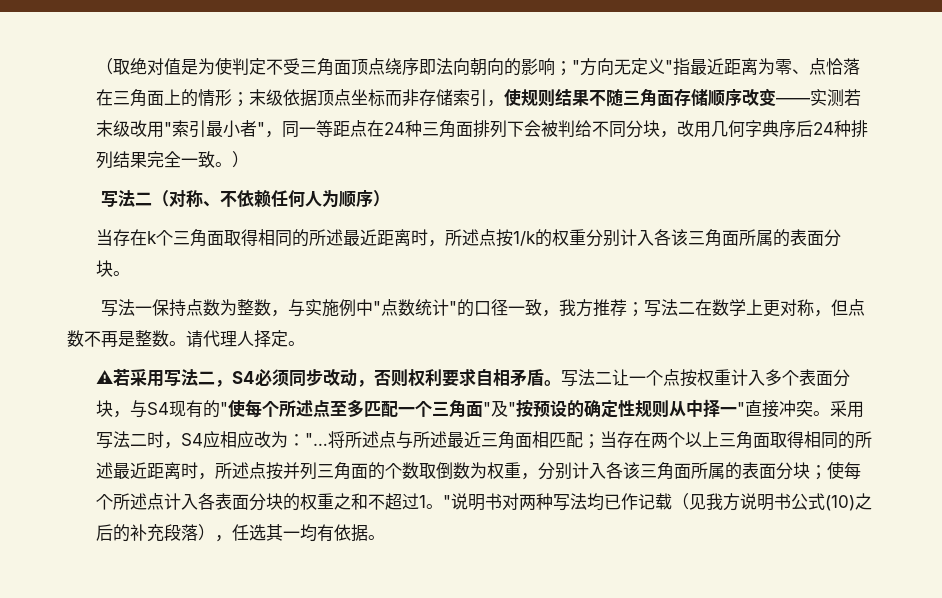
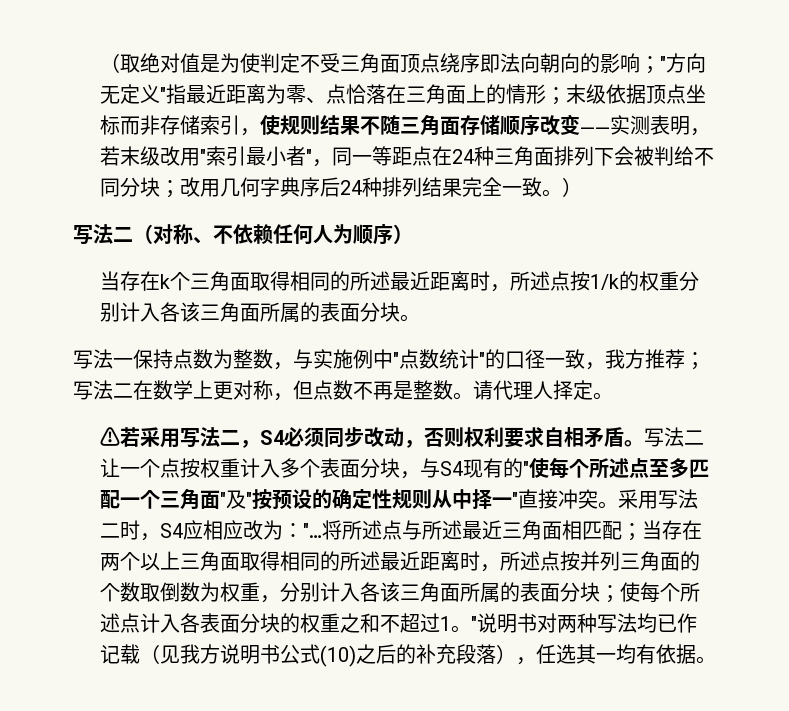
- 末级依据顶点坐标而非存储索引，使规则结果不随三角面存储顺序改变——实测若末级改用"索引最小者"，同一等距点在24种三角面排列下会被判给不同分块，改用几何字典序后24种排列结果完全一致。）
+ 末级依据顶点坐标而非存储索引，使规则结果不随三角面存储顺序改变——实测表明，若末级改用"索引最小者"，同一等距点在24种三角面排列下会被判给不同分块；改用几何字典序后24种排列结果完全一致。）

